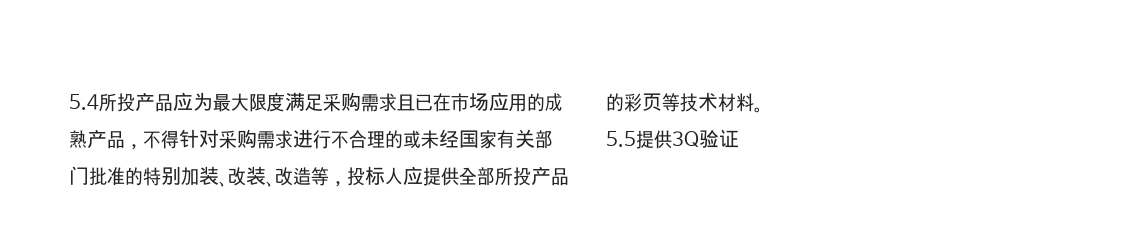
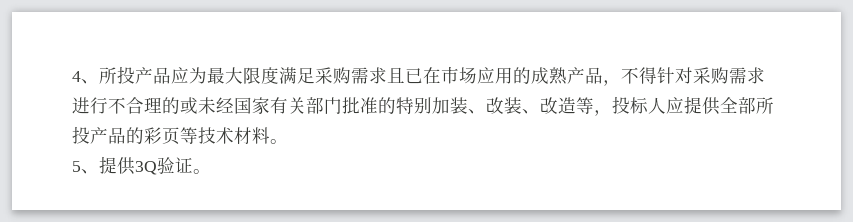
- 5.4所投产品应为最大限度满足采购需求且已在市场应用的成熟产品，不得针对采购需求进行不合理的或未经国家有关部门批准的特别加装、改装、改造等，投标人应提供全部所投产品的彩页等技术材料。
+ 4、所投产品应为最大限度满足采购需求且已在市场应用的成熟产品，不得针对采购需求进行不合理的或未经国家有关部门批准的特别加装、改装、改造等，投标人应提供全部所投产品的彩页等技术材料。
- 5.5提供3Q验证
+ 5、提供3Q验证。

